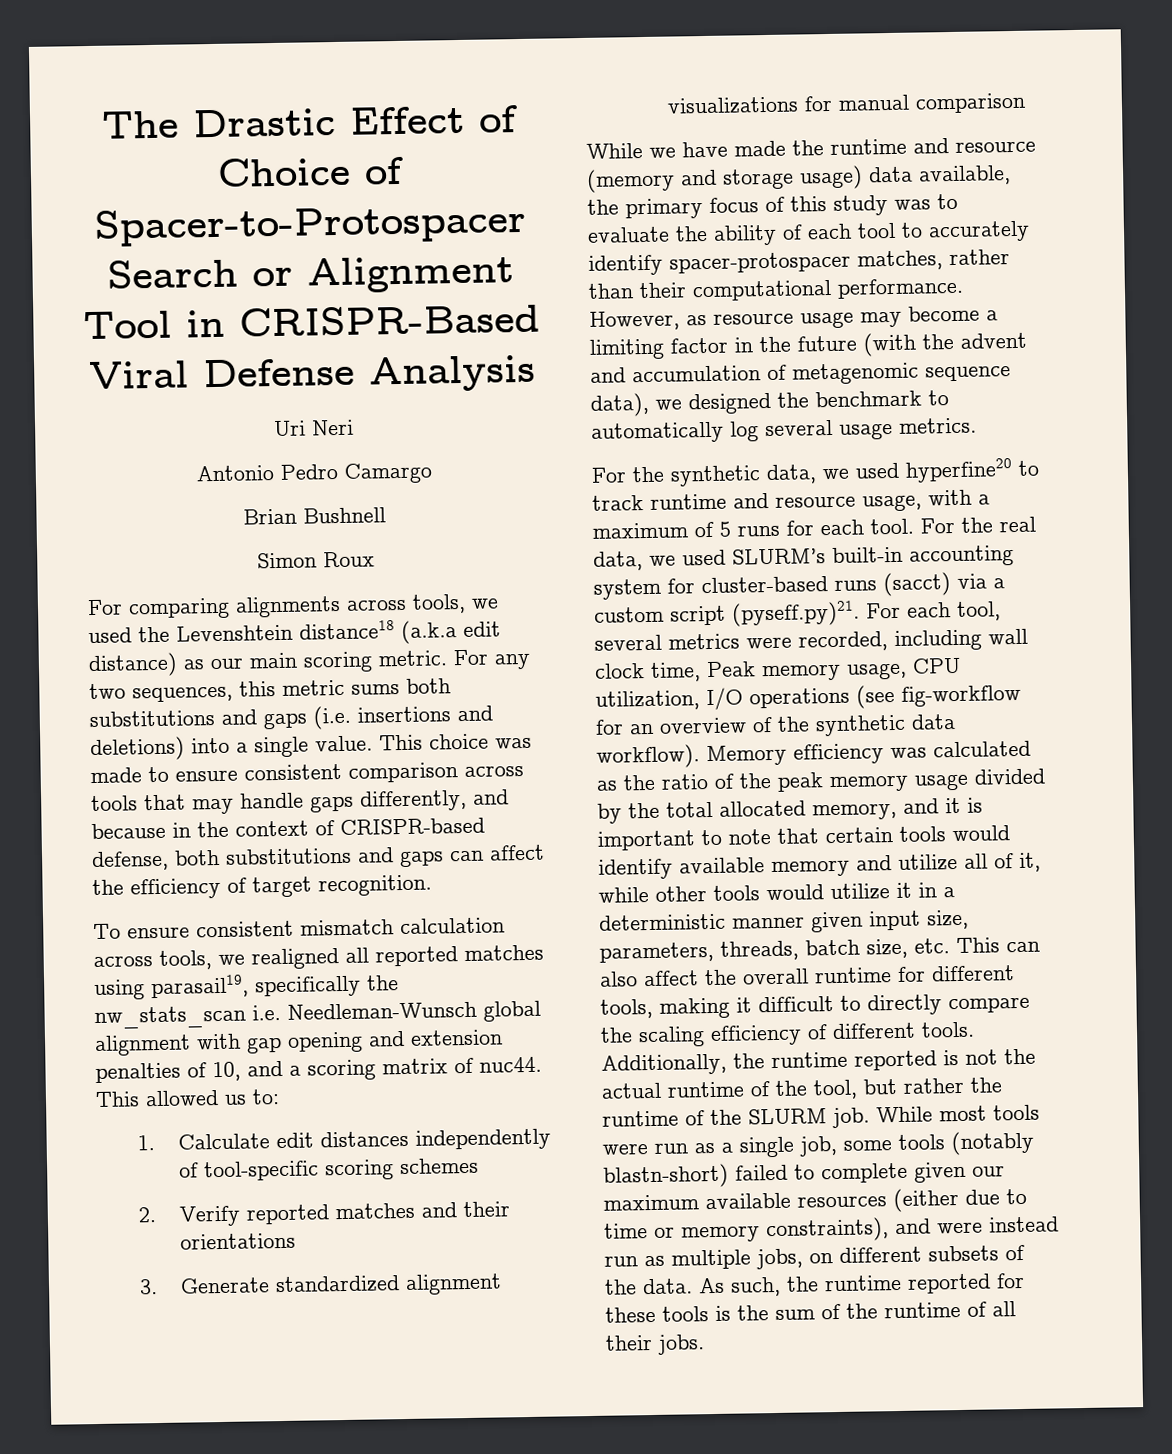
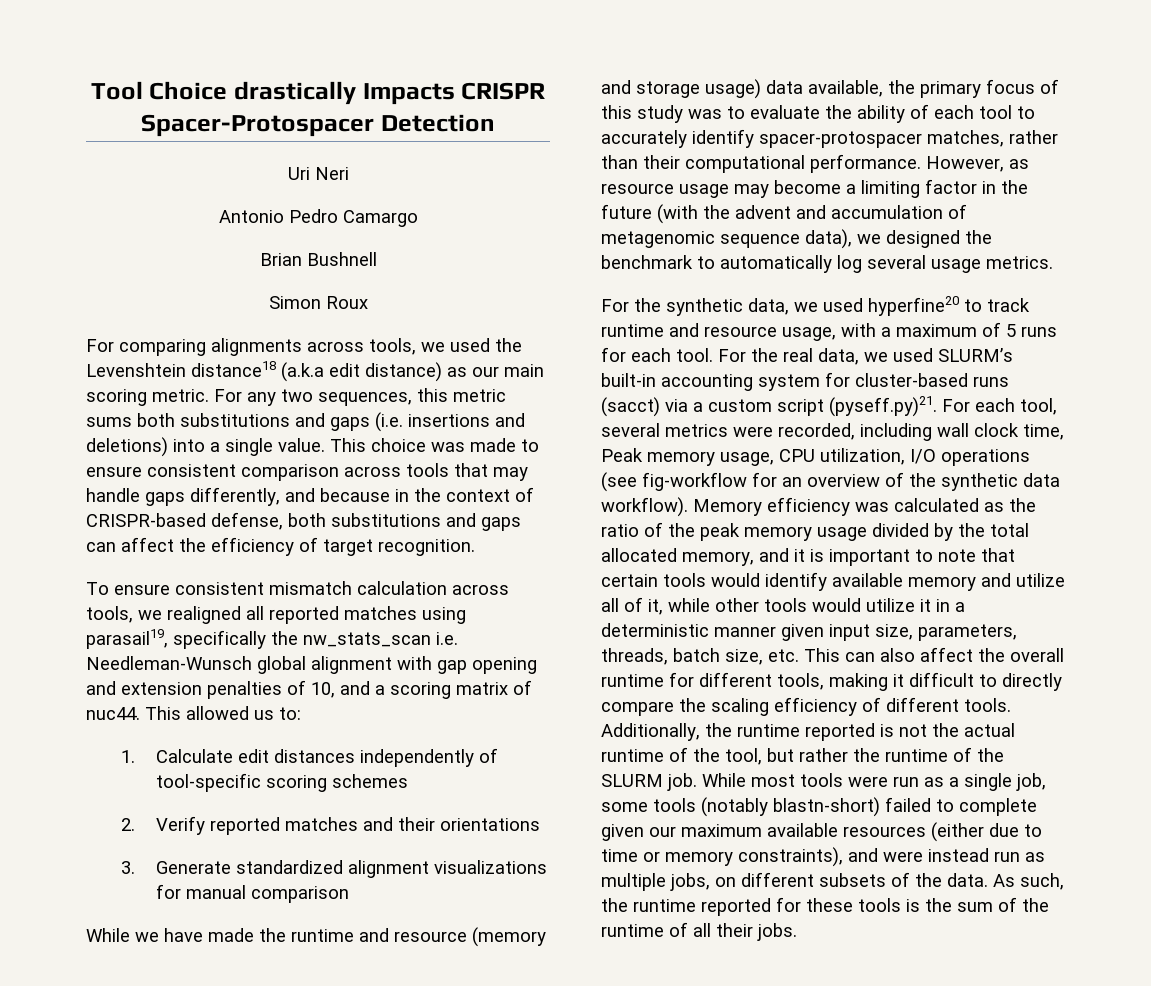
- The Drastic Effect of Choice of Spacer-to-Protospacer Search or Alignment Tool in CRISPR-Based Viral Defense Analysis
+ Tool Choice drastically Impacts CRISPR Spacer-Protospacer Detection

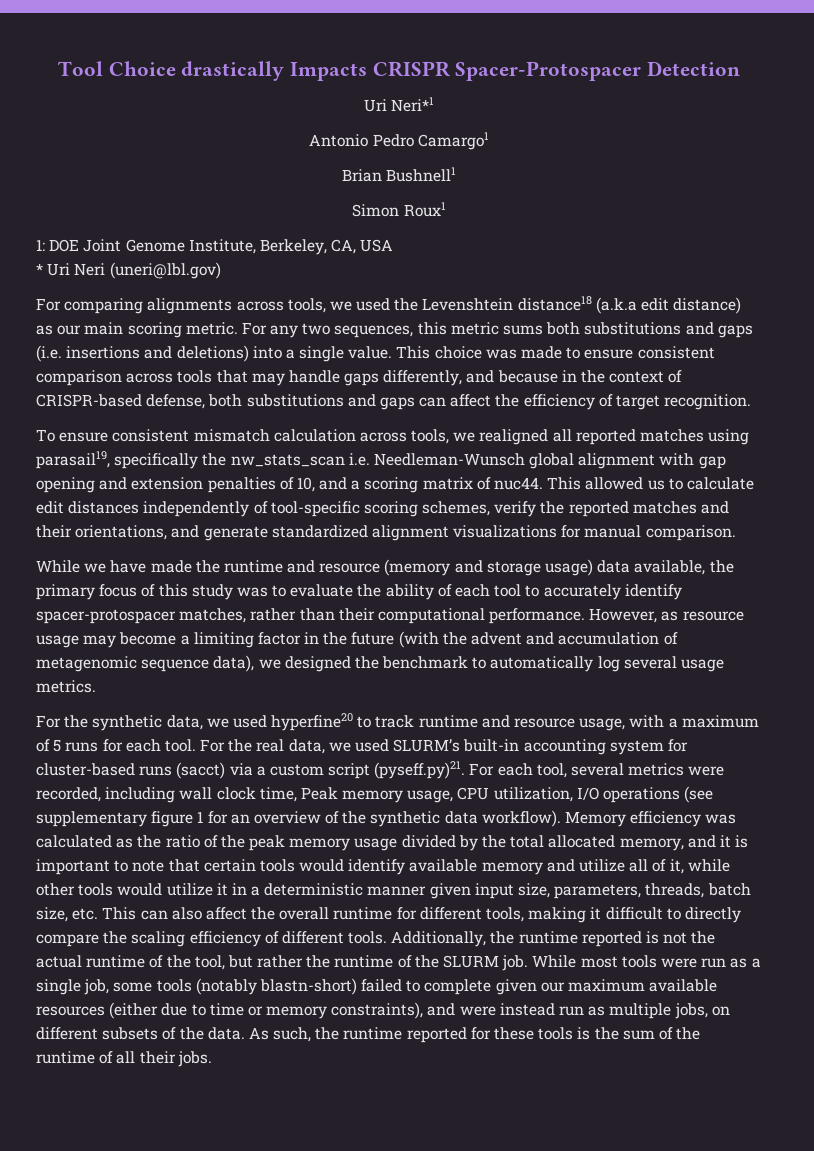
- Uri Neri
+ Uri Neri*1
- Antonio Pedro Camargo
+ Antonio Pedro Camargo1
- Brian Bushnell
+ Brian Bushnell1
- Simon Roux
+ Simon Roux1
+ 1: DOE Joint Genome Institute, Berkeley, CA, USA
+ * Uri Neri (uneri@lbl.gov)
- This allowed us to:
- 1. Calculate edit distances independently of tool-specific scoring schemes
- 2. Verify reported matches and their orientations
- 3. Generate standardized alignment visualizations for manual comparison
+ This allowed us to calculate edit distances independently of tool-specific scoring schemes, verify the reported matches and their orientations, and generate standardized alignment visualizations for manual comparison.
- For the real data, we used SLURM’s built-in accounting system for cluster-based runs (sacct) via a custom script (pyseff.py)21. For each tool, several metrics were recorded, including wall clock time, Peak memory usage, CPU utilization, I/O operations (see fig-workflow for an overview of the synthetic data workflow).
+ For the real data, we used SLURM’s built-in accounting system for cluster-based runs (sacct) via a custom script (pyseff.py)21. For each tool, several metrics were recorded, including wall clock time, Peak memory usage, CPU utilization, I/O operations (see supplementary figure 1 for an overview of the synthetic data workflow).

